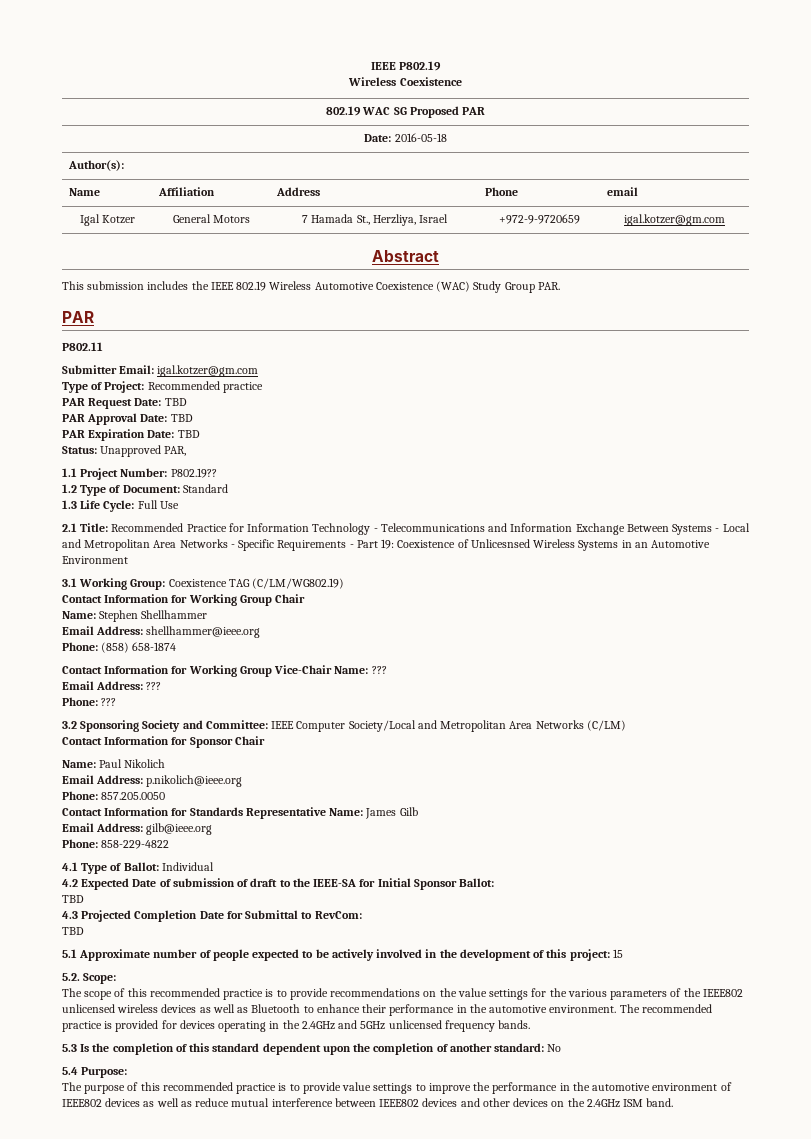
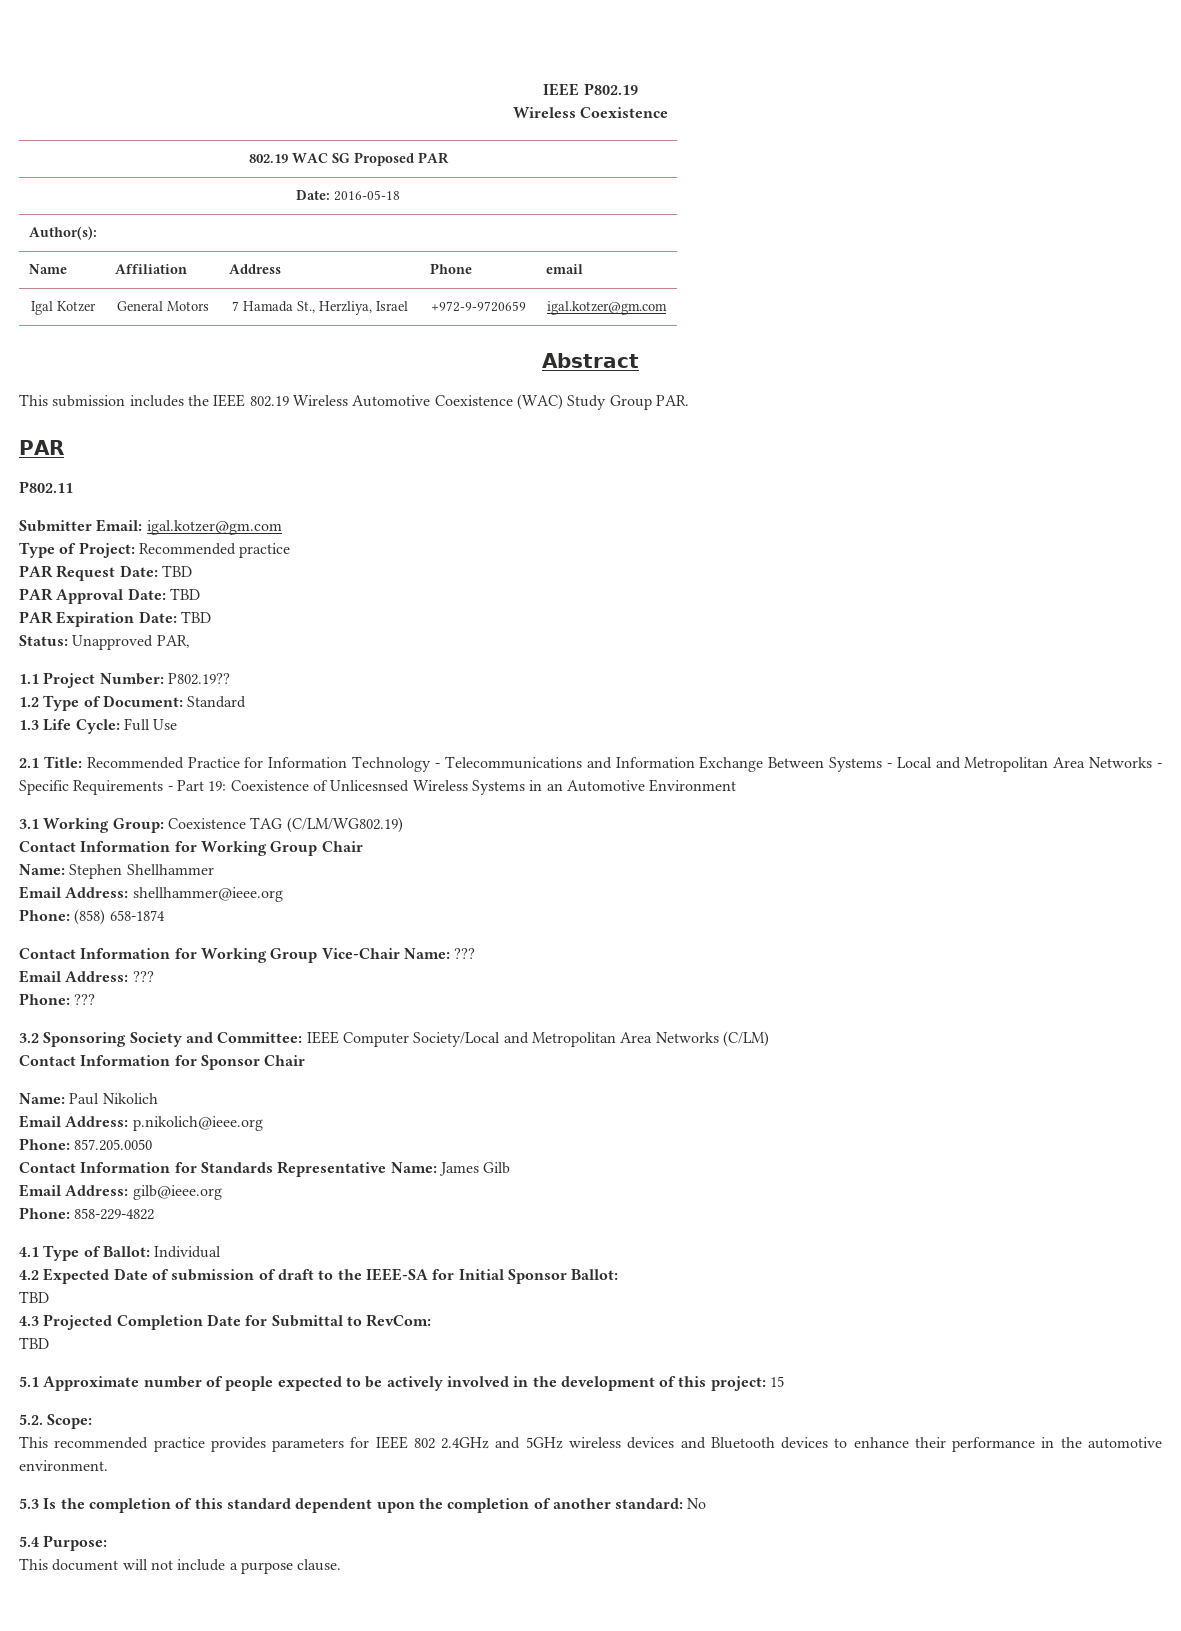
- The scope of this recommended practice is to provide recommendations on the value settings for the various parameters of the IEEE802 unlicensed wireless devices as well as Bluetooth to enhance their performance in the automotive environment. The recommended practice is provided for devices operating in the 2.4GHz and 5GHz unlicensed frequency bands.
+ This recommended practice provides parameters for IEEE 802 2.4GHz and 5GHz wireless devices and Bluetooth devices to enhance their performance in the automotive environment.
- The purpose of this recommended practice is to provide value settings to improve the performance in the automotive environment of IEEE802 devices as well as reduce mutual interference between IEEE802 devices and other devices on the 2.4GHz ISM band.
+ This document will not include a purpose clause.

